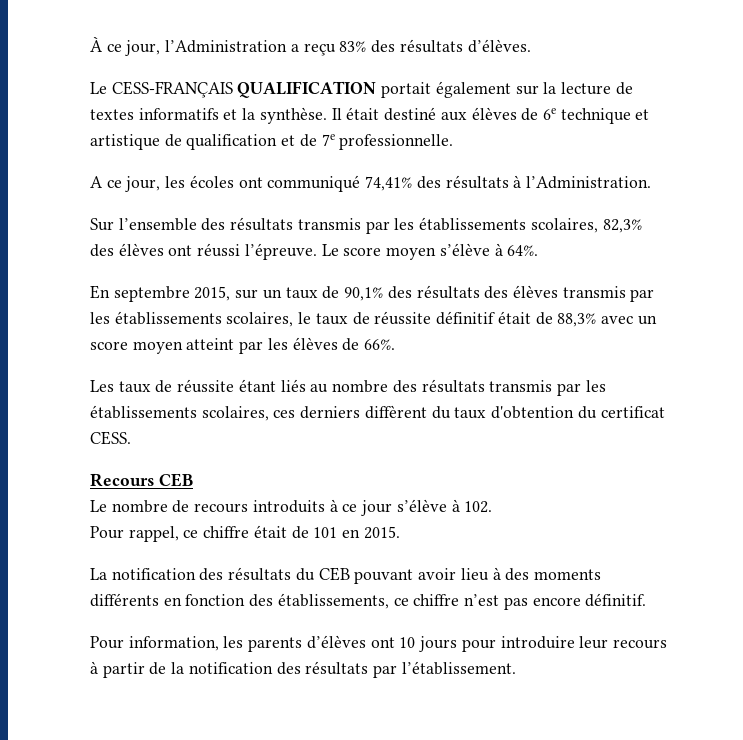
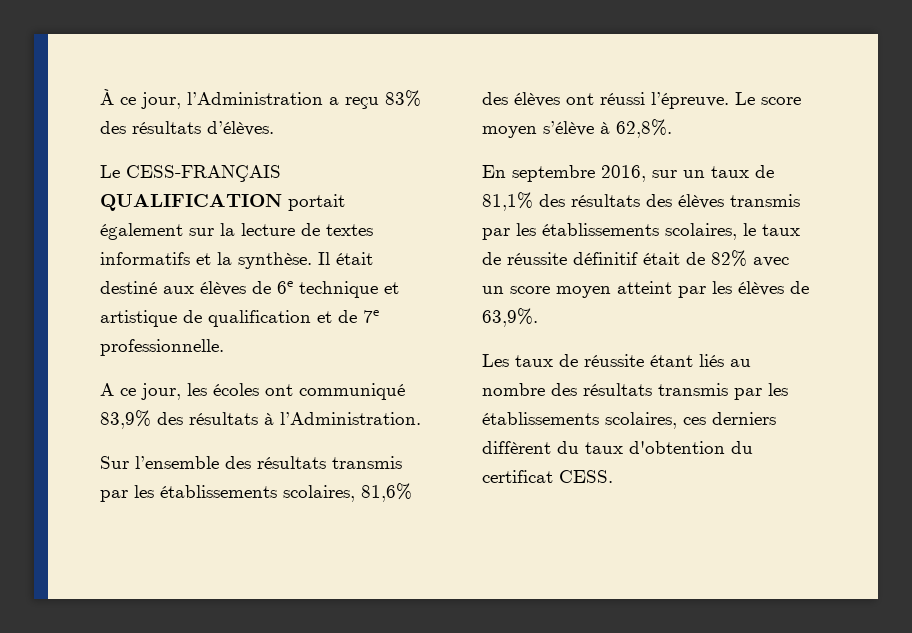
- A ce jour, les écoles ont communiqué 74,41% des résultats à l’Administration.
+ A ce jour, les écoles ont communiqué 83,9% des résultats à l’Administration.
- Sur l’ensemble des résultats transmis par les établissements scolaires, 82,3% des élèves ont réussi l’épreuve.
+ Sur l’ensemble des résultats transmis par les établissements scolaires, 81,6% des élèves ont réussi l’épreuve.
- Le score moyen s’élève à 64%.
+ Le score moyen s’élève à 62,8%.
- En septembre 2015, sur un taux de 90,1% des résultats des élèves transmis par les établissements scolaires, le taux de réussite définitif était de 88,3% avec un score moyen atteint par les élèves de 66%.
+ En septembre 2016, sur un taux de 81,1% des résultats des élèves transmis par les établissements scolaires, le taux de réussite définitif était de 82% avec un score moyen atteint par les élèves de 63,9%.
- Recours CEB
- Le nombre de recours introduits à ce jour s’élève à 102.
- Pour rappel, ce chiffre était de 101 en 2015.
- La notification des résultats du CEB pouvant avoir lieu à des moments différents en fonction des établissements, ce chiffre n’est pas encore définitif.
- Pour information, les parents d’élèves ont 10 jours pour introduire leur recours à partir de la notification des résultats par l’établissement.

